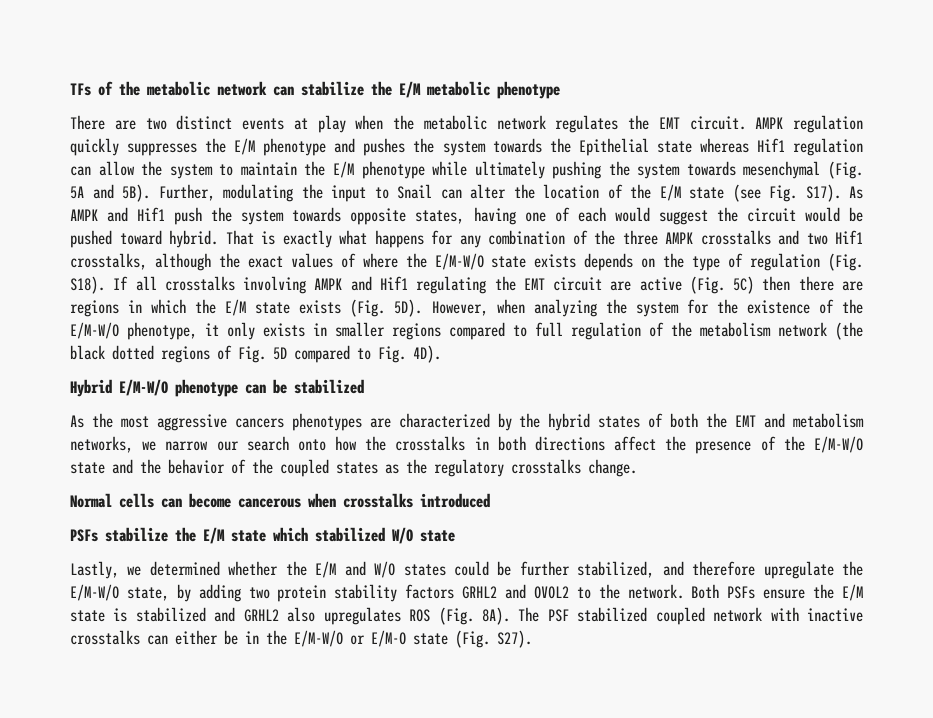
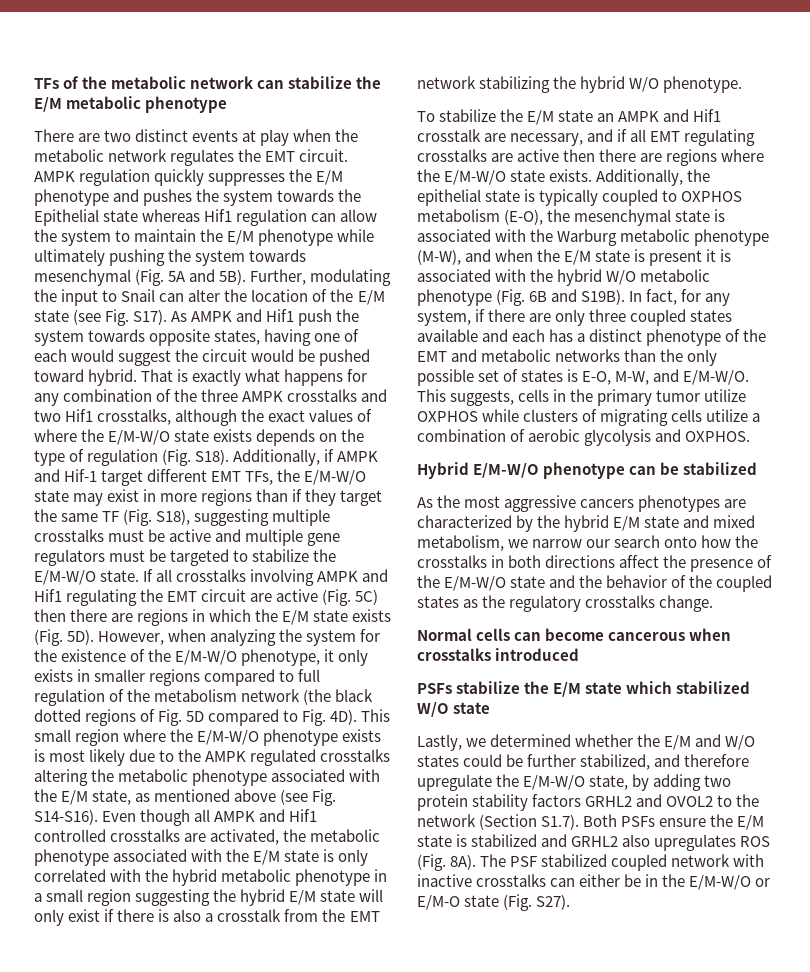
+ Additionally, if AMPK and Hif-1 target different EMT TFs, the E/M-W/O state may exist in more regions than if they target the same TF (Fig. S18), suggesting multiple crosstalks must be active and multiple gene regulators must be targeted to stabilize the E/M-W/O state.
+ This small region where the E/M-W/O phenotype exists is most likely due to the AMPK regulated crosstalks altering the metabolic phenotype associated with the E/M state, as mentioned above (see Fig. S14-S16). Even though all AMPK and Hif1 controlled crosstalks are activated, the metabolic phenotype associated with the E/M state is only correlated with the hybrid metabolic phenotype in a small region suggesting the hybrid E/M state will only exist if there is also a crosstalk from the EMT network stabilizing the hybrid W/O phenotype.
+ To stabilize the E/M state an AMPK and Hif1 crosstalk are necessary, and if all EMT regulating crosstalks are active then there are regions where the E/M-W/O state exists. Additionally, the epithelial state is typically coupled to OXPHOS metabolism (E-O), the mesenchymal state is associated with the Warburg metabolic phenotype (M-W), and when the E/M state is present it is associated with the hybrid W/O metabolic phenotype (Fig. 6B and S19B). In fact, for any system, if there are only three coupled states available and each has a distinct phenotype of the EMT and metabolic networks than the only possible set of states is E-O, M-W, and E/M-W/O. This suggests, cells in the primary tumor utilize OXPHOS while clusters of migrating cells utilize a combination of aerobic glycolysis and OXPHOS.
- As the most aggressive cancers phenotypes are characterized by the hybrid states of both the EMT and metabolism networks, we narrow our search onto how the crosstalks in both directions affect the presence of the E/M-W/O state and the behavior of the coupled states as the regulatory crosstalks change.
+ As the most aggressive cancers phenotypes are characterized by the hybrid E/M state and mixed metabolism, we narrow our search onto how the crosstalks in both directions affect the presence of the E/M-W/O state and the behavior of the coupled states as the regulatory crosstalks change.
- Lastly, we determined whether the E/M and W/O states could be further stabilized, and therefore upregulate the E/M-W/O state, by adding two protein stability factors GRHL2 and OVOL2 to the network. Both PSFs ensure the E/M state is stabilized and GRHL2 also upregulates ROS (Fig. 8A).
+ Lastly, we determined whether the E/M and W/O states could be further stabilized, and therefore upregulate the E/M-W/O state, by adding two protein stability factors GRHL2 and OVOL2 to the network (Section S1.7). Both PSFs ensure the E/M state is stabilized and GRHL2 also upregulates ROS (Fig. 8A).

